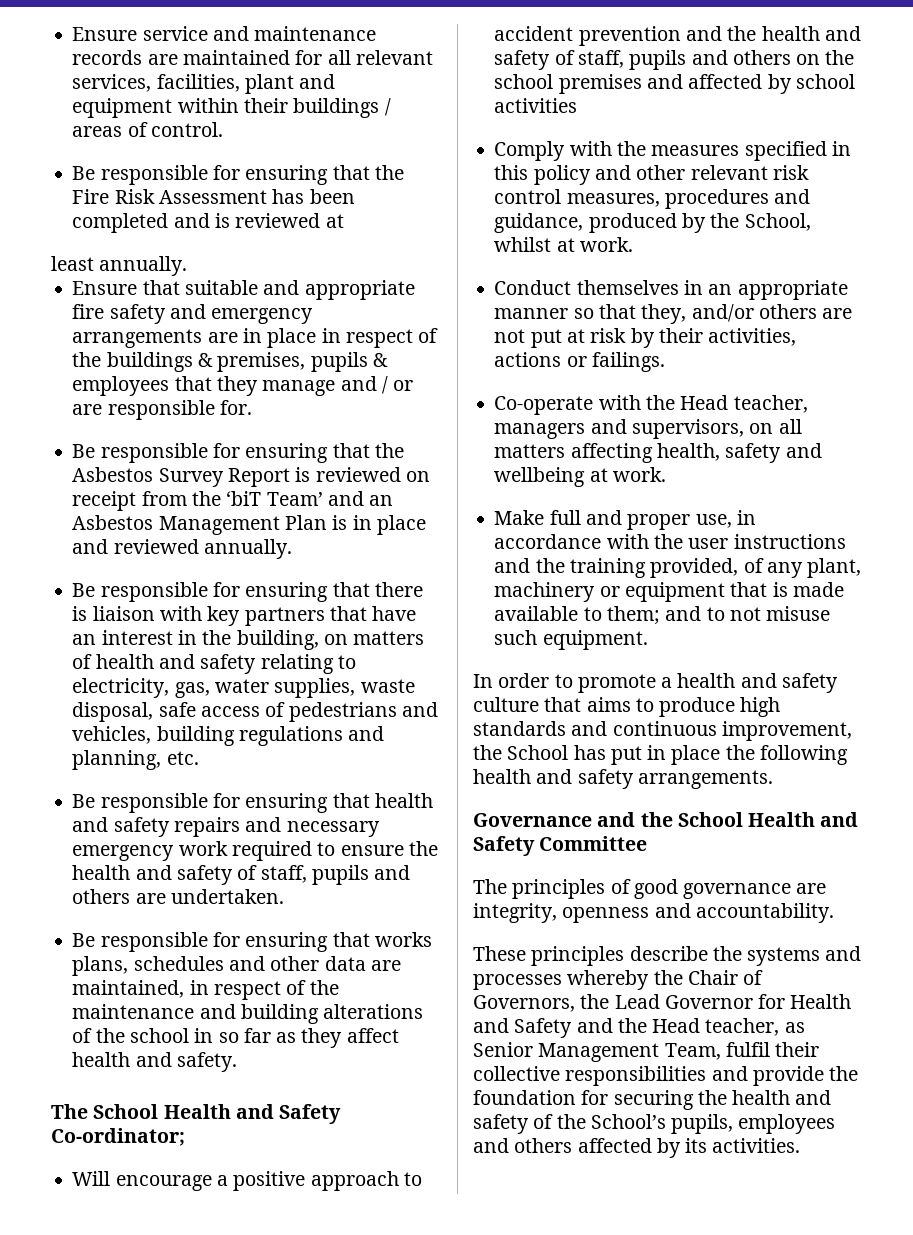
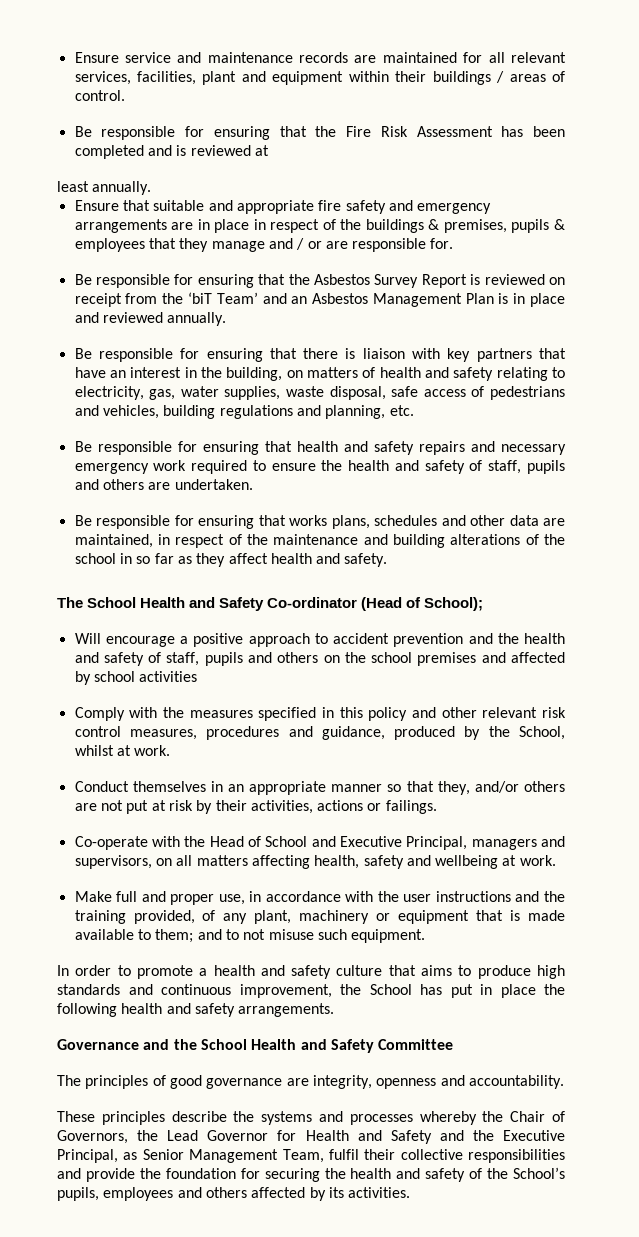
- The School Health and Safety Co-ordinator;
+ The School Health and Safety Co-ordinator (Head of School);
- Co-operate with the Head teacher, managers and supervisors, on all matters affecting health, safety and wellbeing at work.
+ Co-operate with the Head of School and Executive Principal, managers and supervisors, on all matters affecting health, safety and wellbeing at work.
- These principles describe the systems and processes whereby the Chair of Governors, the Lead Governor for Health and Safety and the Head teacher, as Senior Management Team, fulfil their collective responsibilities and provide the foundation for securing the health and safety of the School’s pupils, employees and others affected by its activities.
+ These principles describe the systems and processes whereby the Chair of Governors, the Lead Governor for Health and Safety and the Executive Principal, as Senior Management Team, fulfil their collective responsibilities and provide the foundation for securing the health and safety of the School’s pupils, employees and others affected by its activities.

